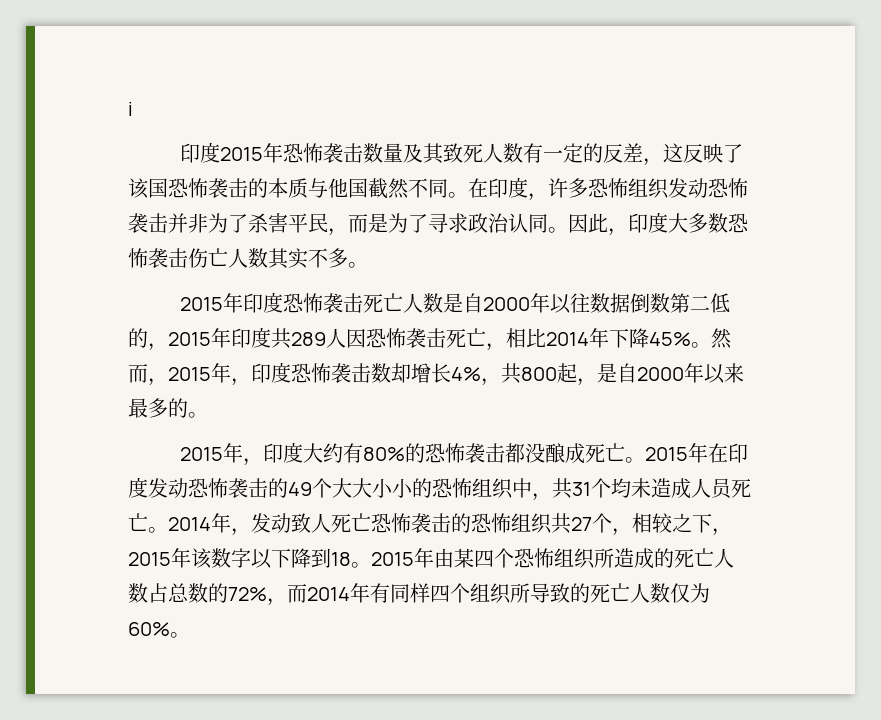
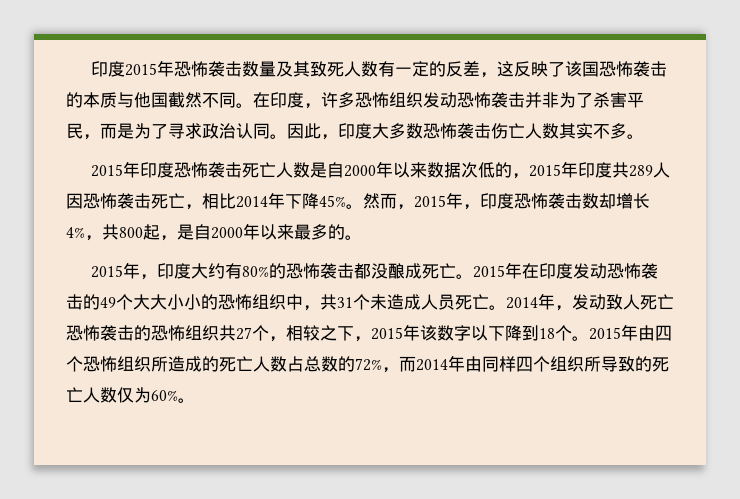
- i
- 2015年印度恐怖袭击死亡人数是自2000年以往数据倒数第二低的，2015年印度共289人因恐怖袭击死亡，相比2014年下降45%。
+ 2015年印度恐怖袭击死亡人数是自2000年以来数据次低的，2015年印度共289人因恐怖袭击死亡，相比2014年下降45%。
- 2015年在印度发动恐怖袭击的49个大大小小的恐怖组织中，共31个均未造成人员死亡。
+ 2015年在印度发动恐怖袭击的49个大大小小的恐怖组织中，共31个未造成人员死亡。
- 2014年，发动致人死亡恐怖袭击的恐怖组织共27个，相较之下，2015年该数字以下降到18。
+ 2014年，发动致人死亡恐怖袭击的恐怖组织共27个，相较之下，2015年该数字以下降到18个。
- 2015年由某四个恐怖组织所造成的死亡人数占总数的72%，而2014年有同样四个组织所导致的死亡人数仅为60%。
+ 2015年由四个恐怖组织所造成的死亡人数占总数的72%，而2014年由同样四个组织所导致的死亡人数仅为60%。

